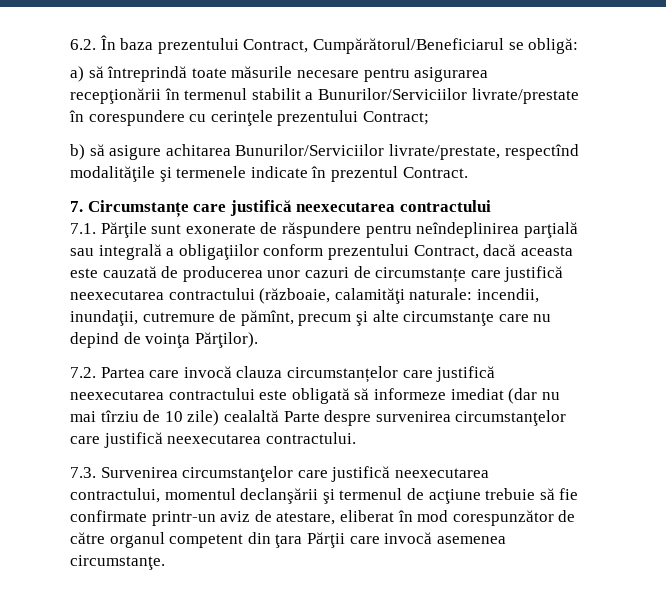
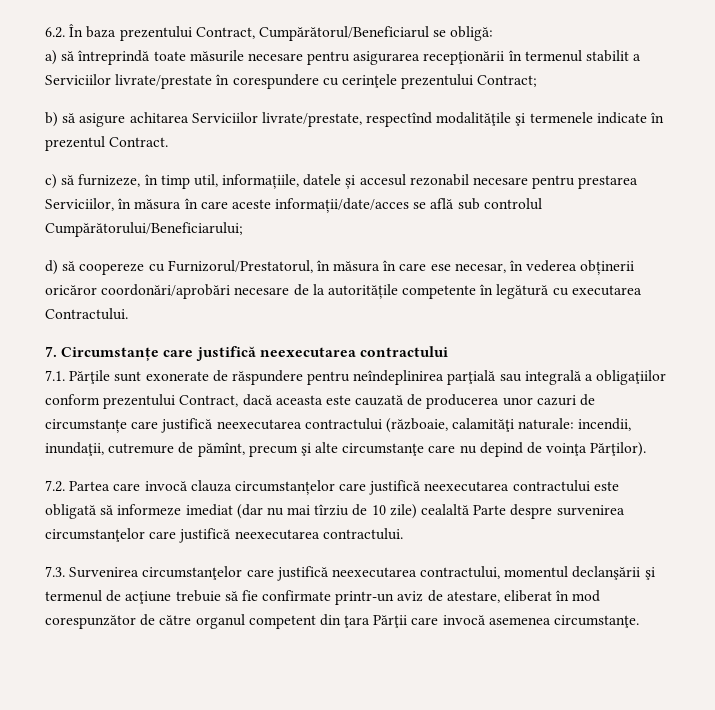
- a) să întreprindă toate măsurile necesare pentru asigurarea recepţionării în termenul stabilit a Bunurilor/Serviciilor livrate/prestate în corespundere cu cerinţele prezentului Contract;
+ a) să întreprindă toate măsurile necesare pentru asigurarea recepţionării în termenul stabilit a Serviciilor livrate/prestate în corespundere cu cerinţele prezentului Contract;
- b) să asigure achitarea Bunurilor/Serviciilor livrate/prestate, respectînd modalităţile şi termenele indicate în prezentul Contract.
+ b) să asigure achitarea Serviciilor livrate/prestate, respectînd modalităţile şi termenele indicate în prezentul Contract.
+ c) să furnizeze, în timp util, informațiile, datele și accesul rezonabil necesare pentru prestarea Serviciilor, în măsura în care aceste informații/date/acces se află sub controlul Cumpărătorului/Beneficiarului;
+ d) să coopereze cu Furnizorul/Prestatorul, în măsura în care ese necesar, în vederea obținerii oricăror coordonări/aprobări necesare de la autoritățile competente în legătură cu executarea Contractului.

